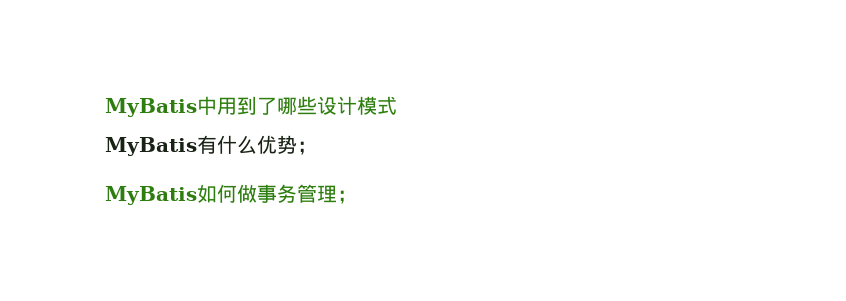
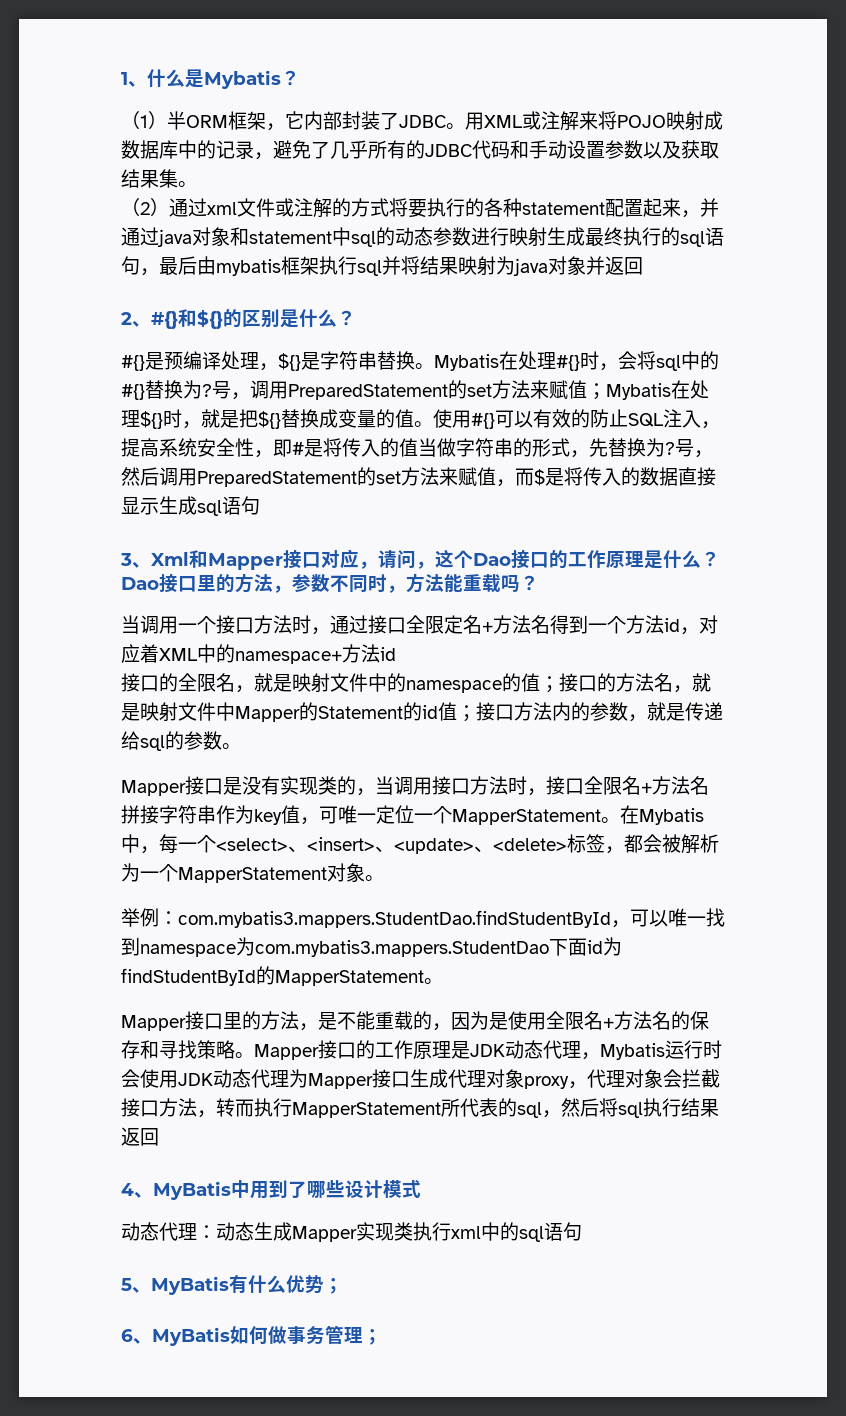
- MyBatis中用到了哪些设计模式
+ 1、什么是Mybatis？
+ （1）半ORM框架，它内部封装了JDBC。用XML或注解来将POJO映射成数据库中的记录，避免了几乎所有的JDBC代码和手动设置参数以及获取结果集。
+ （2）通过xml文件或注解的方式将要执行的各种statement配置起来，并通过java对象和statement中sql的动态参数进行映射生成最终执行的sql语句，最后由mybatis框架执行sql并将结果映射为java对象并返回
+ 2、#{}和${}的区别是什么？
+ #{}是预编译处理，${}是字符串替换。Mybatis在处理#{}时，会将sql中的#{}替换为?号，调用PreparedStatement的set方法来赋值；Mybatis在处理${}时，就是把${}替换成变量的值。使用#{}可以有效的防止SQL注入，提高系统安全性，即#是将传入的值当做字符串的形式，先替换为?号，然后调用PreparedStatement的set方法来赋值，而$是将传入的数据直接显示生成sql语句
+ 3、Xml和Mapper接口对应，请问，这个Dao接口的工作原理是什么？Dao接口里的方法，参数不同时，方法能重载吗？
+ 当调用一个接口方法时，通过接口全限定名+方法名得到一个方法id，对应着XML中的namespace+方法id
+ 接口的全限名，就是映射文件中的namespace的值；接口的方法名，就是映射文件中Mapper的Statement的id值；接口方法内的参数，就是传递给sql的参数。
+ Mapper接口是没有实现类的，当调用接口方法时，接口全限名+方法名拼接字符串作为key值，可唯一定位一个MapperStatement。在Mybatis中，每一个<select>、<insert>、<update>、<delete>标签，都会被解析为一个MapperStatement对象。
+ 举例：com.mybatis3.mappers.StudentDao.findStudentById，可以唯一找到namespace为com.mybatis3.mappers.StudentDao下面id为findStudentById的MapperStatement。
+ Mapper接口里的方法，是不能重载的，因为是使用全限名+方法名的保存和寻找策略。Mapper接口的工作原理是JDK动态代理，Mybatis运行时会使用JDK动态代理为Mapper接口生成代理对象proxy，代理对象会拦截接口方法，转而执行MapperStatement所代表的sql，然后将sql执行结果返回
+ 4、MyBatis中用到了哪些设计模式
- MyBatis有什么优势；
+ 动态代理：动态生成Mapper实现类执行xml中的sql语句
+ 5、MyBatis有什么优势；
- MyBatis如何做事务管理；
+ 6、MyBatis如何做事务管理；

